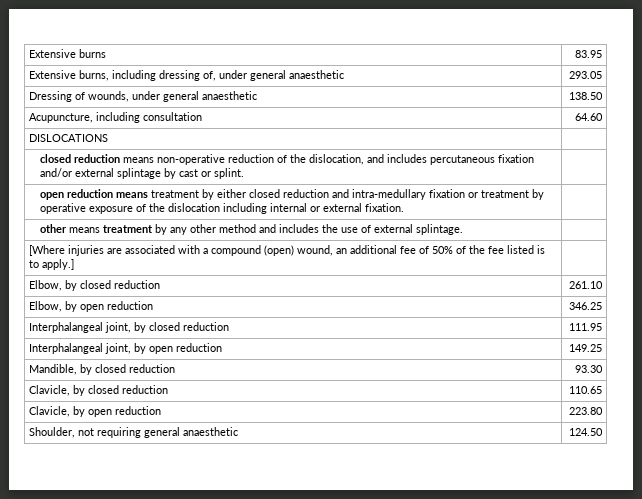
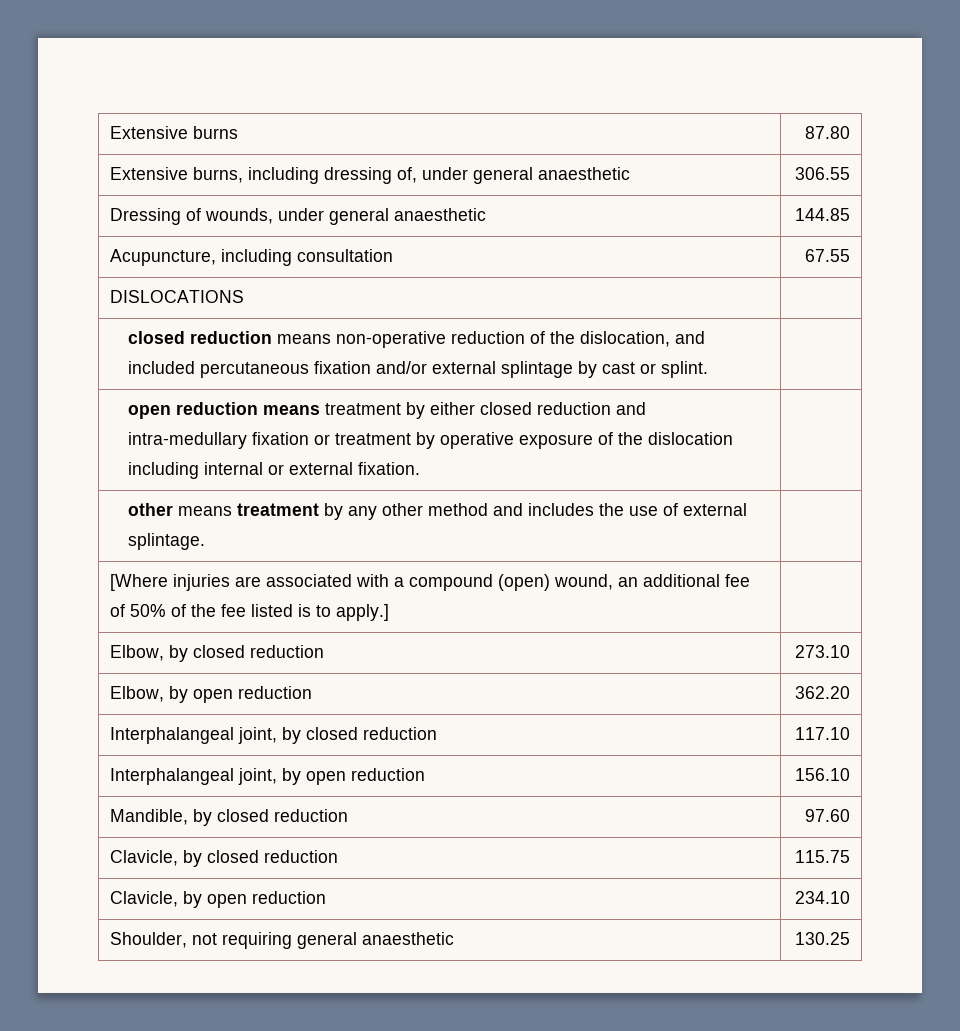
- Extensive burns | 83.95
+ Extensive burns | 87.80
- Extensive burns, including dressing of, under general anaesthetic | 293.05
+ Extensive burns, including dressing of, under general anaesthetic | 306.55
- Dressing of wounds, under general anaesthetic | 138.50
+ Dressing of wounds, under general anaesthetic | 144.85
- Acupuncture, including consultation | 64.60
+ Acupuncture, including consultation | 67.55
- closed reduction means non-operative reduction of the dislocation, and includes percutaneous fixation and/or external splintage by cast or splint. |
+ closed reduction means non-operative reduction of the dislocation, and included percutaneous fixation and/or external splintage by cast or splint. |
- Elbow, by closed reduction | 261.10
+ Elbow, by closed reduction | 273.10
- Elbow, by open reduction | 346.25
+ Elbow, by open reduction | 362.20
- Interphalangeal joint, by closed reduction | 111.95
+ Interphalangeal joint, by closed reduction | 117.10
- Interphalangeal joint, by open reduction | 149.25
+ Interphalangeal joint, by open reduction | 156.10
- Mandible, by closed reduction | 93.30
+ Mandible, by closed reduction | 97.60
- Clavicle, by closed reduction | 110.65
+ Clavicle, by closed reduction | 115.75
- Clavicle, by open reduction | 223.80
+ Clavicle, by open reduction | 234.10
- Shoulder, not requiring general anaesthetic | 124.50
+ Shoulder, not requiring general anaesthetic | 130.25

